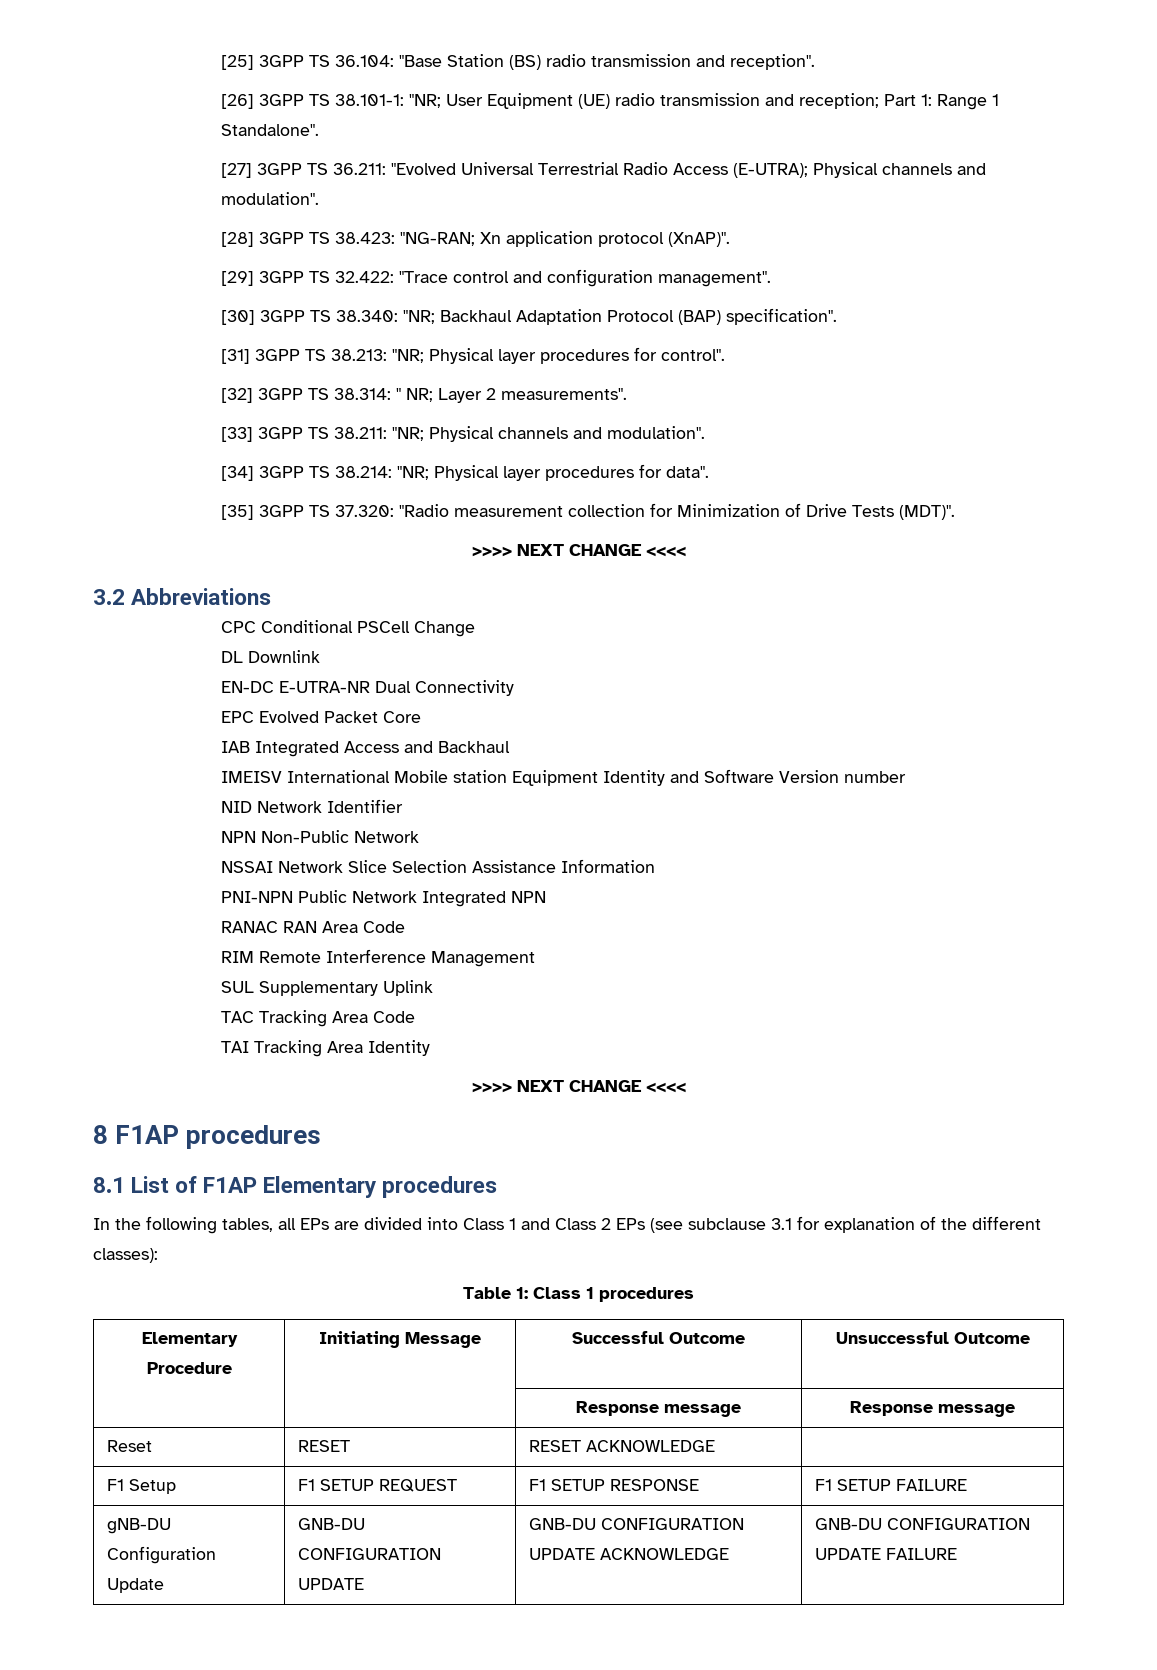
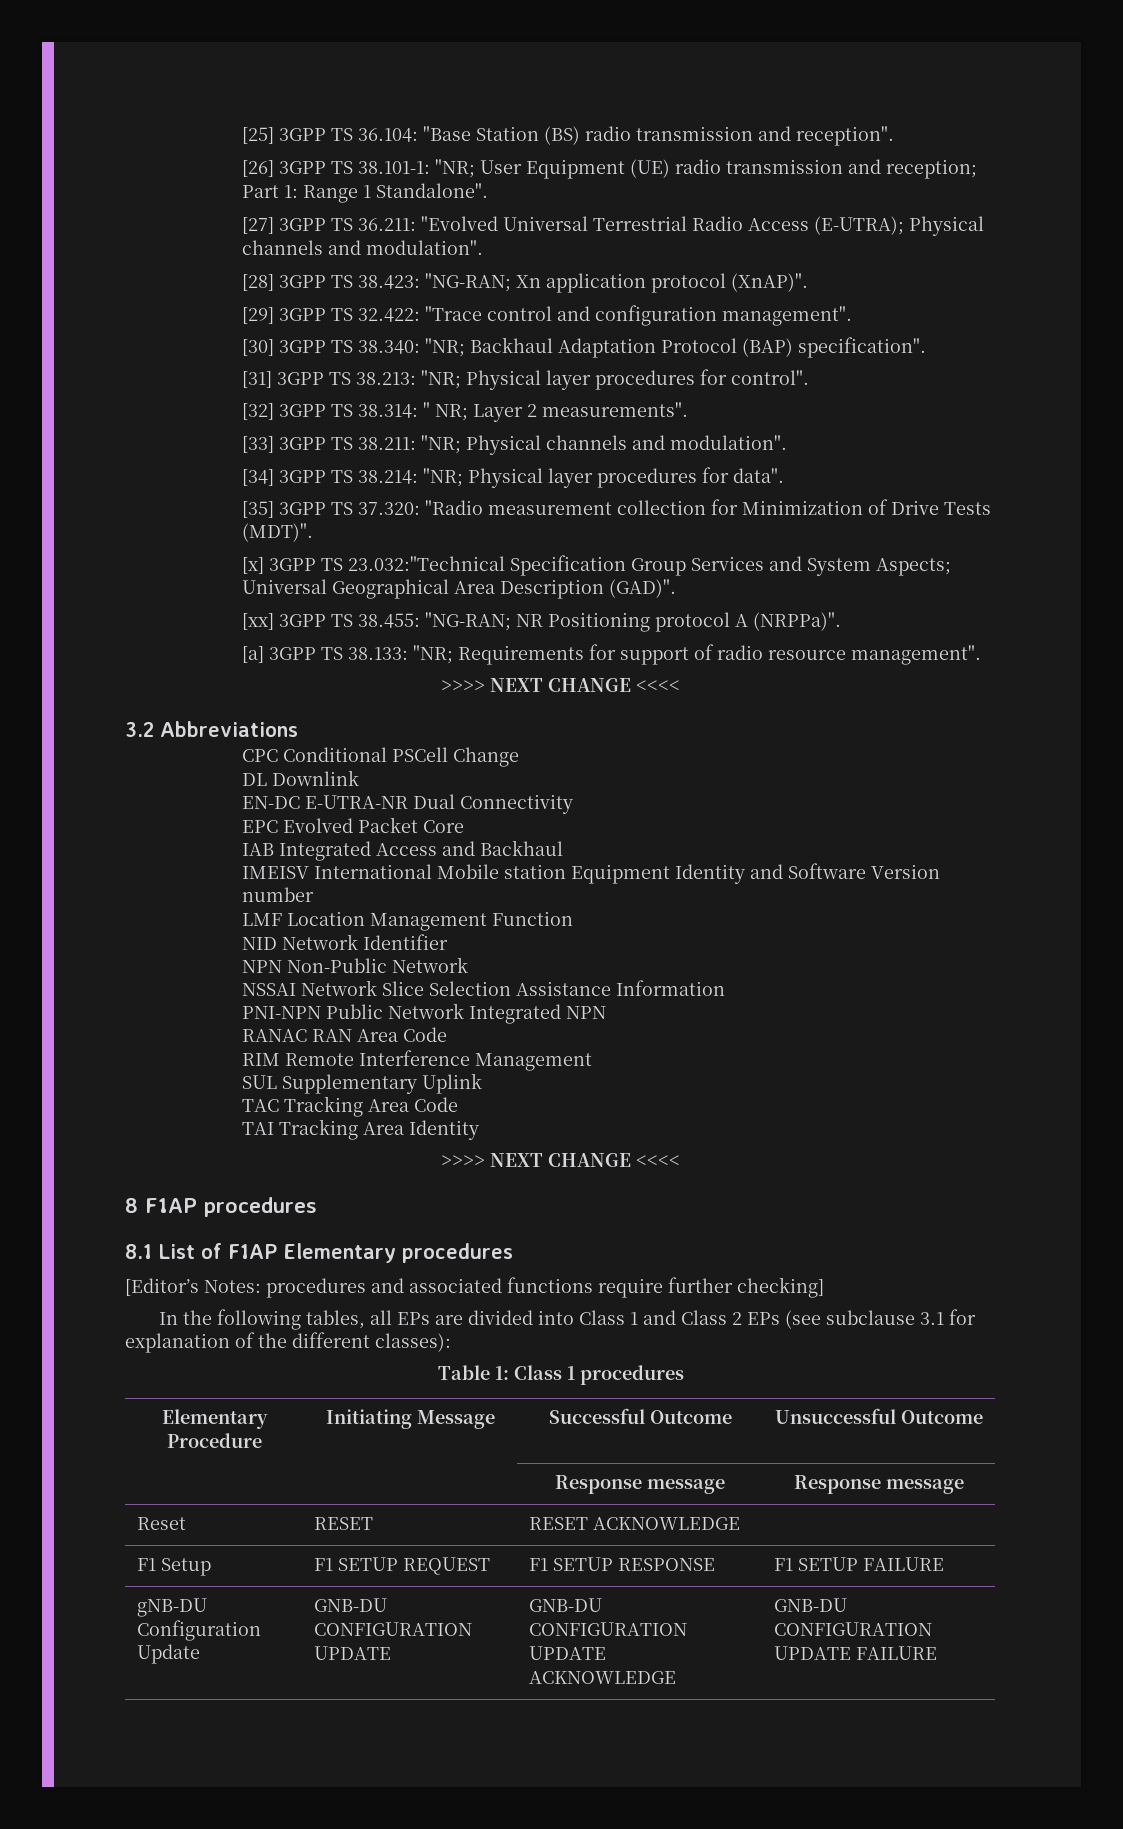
+ [x] 3GPP TS 23.032:"Technical Specification Group Services and System Aspects; Universal Geographical Area Description (GAD)".
+ [xx] 3GPP TS 38.455: "NG-RAN; NR Positioning protocol A (NRPPa)".
+ [a] 3GPP TS 38.133: "NR; Requirements for support of radio resource management".
+ LMF Location Management Function
+ [Editor’s Notes: procedures and associated functions require further checking]

